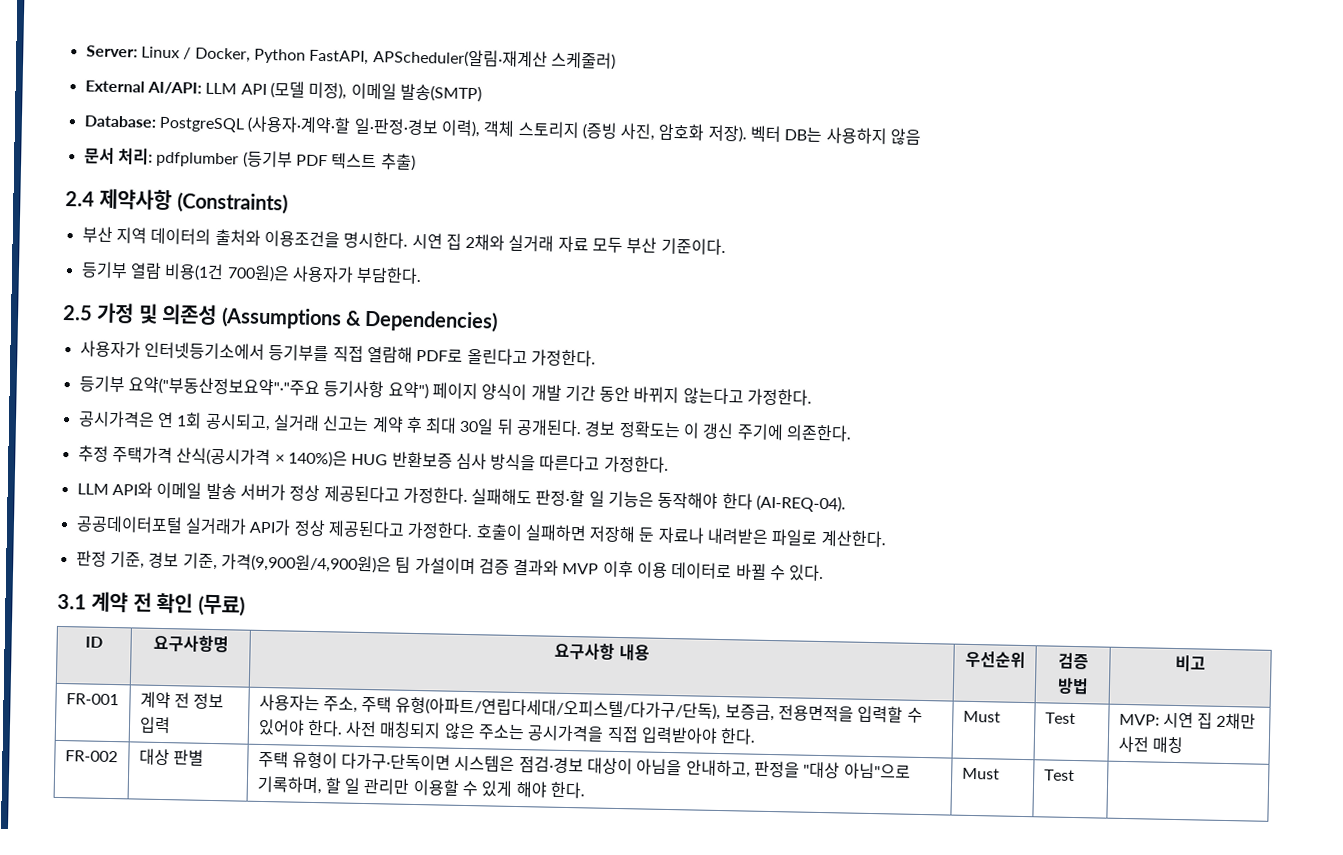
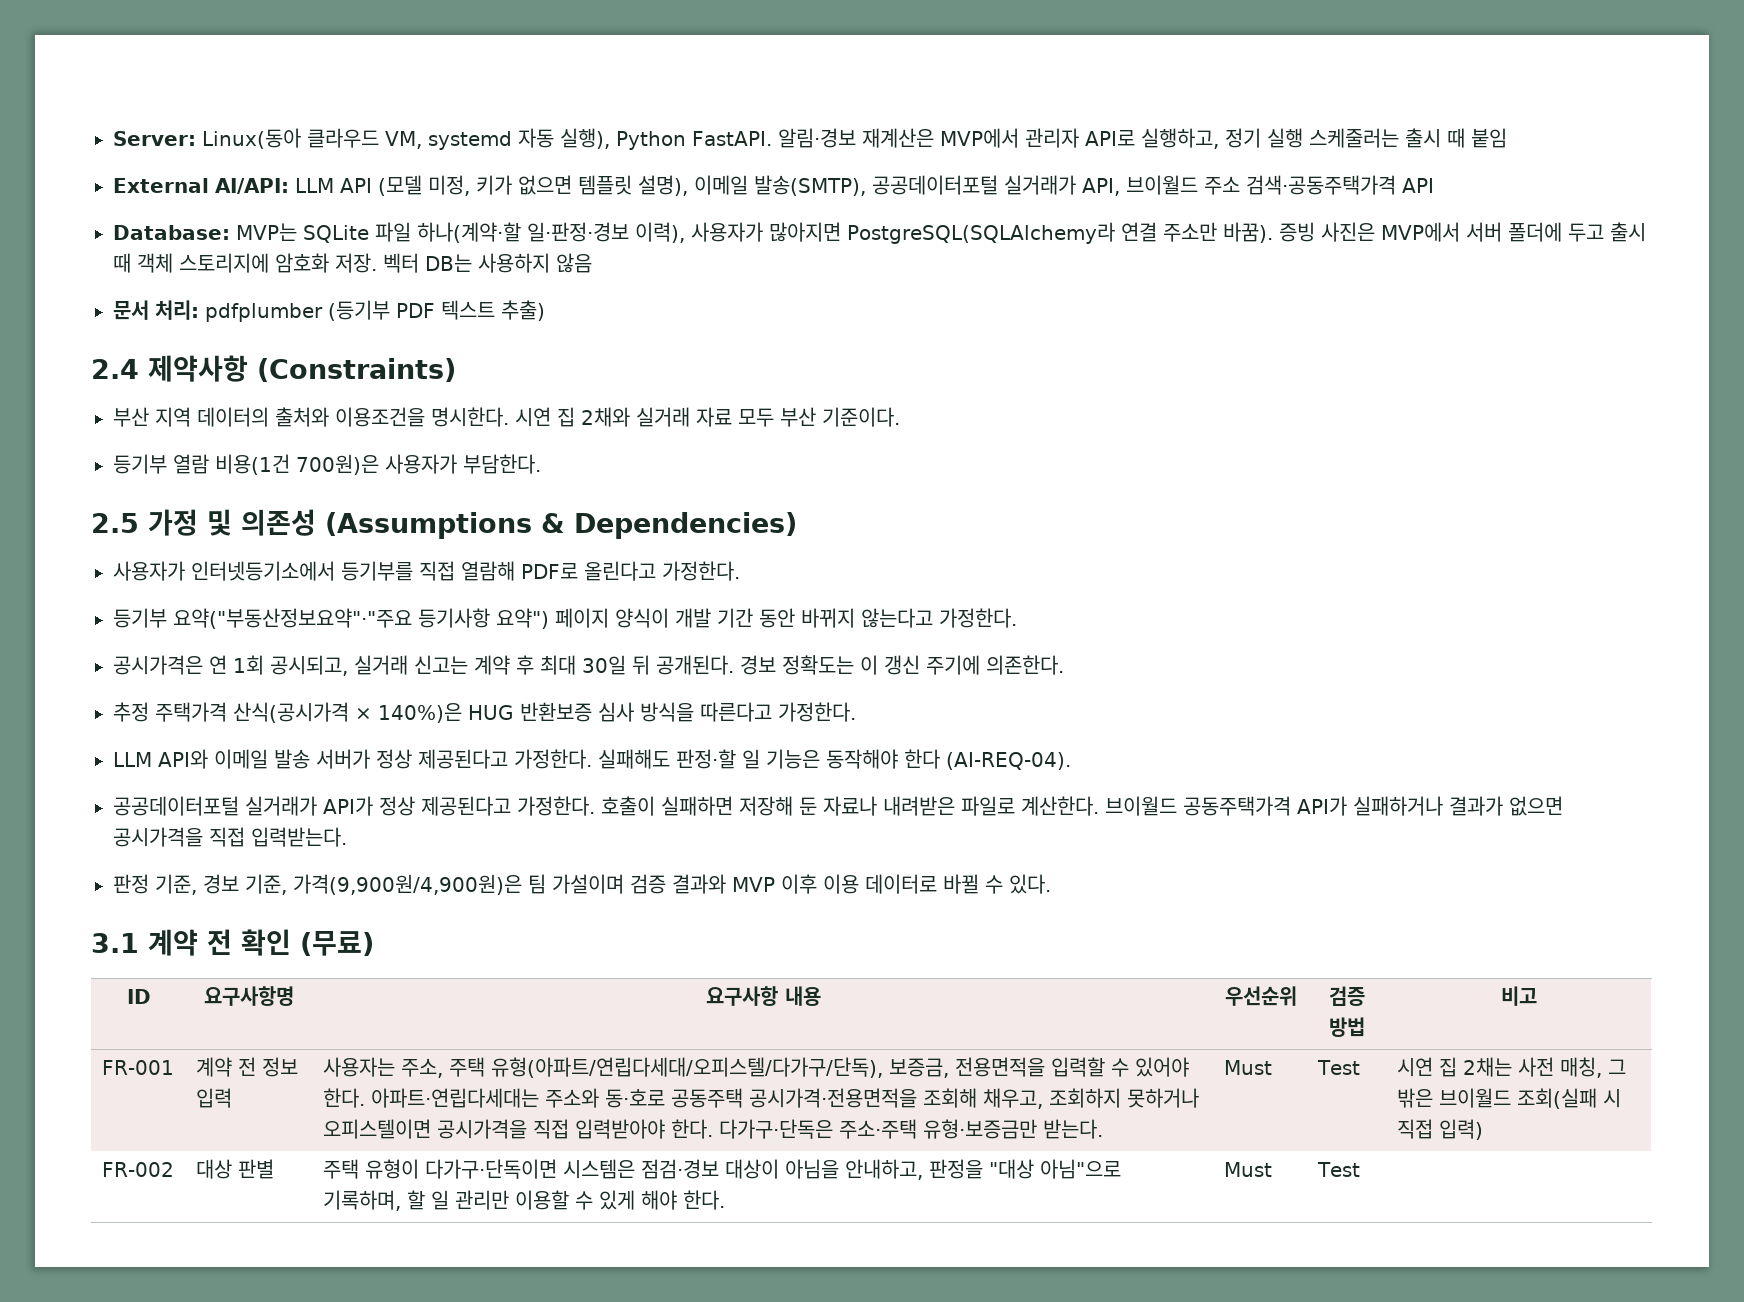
- Server: Linux / Docker, Python FastAPI, APScheduler(알림·재계산 스케줄러)
+ Server: Linux(동아 클라우드 VM, systemd 자동 실행), Python FastAPI. 알림·경보 재계산은 MVP에서 관리자 API로 실행하고, 정기 실행 스케줄러는 출시 때 붙임
- External AI/API: LLM API (모델 미정), 이메일 발송(SMTP)
- Database: PostgreSQL (사용자·계약·할 일·판정·경보 이력), 객체 스토리지 (증빙 사진, 암호화 저장).
+ External AI/API: LLM API (모델 미정, 키가 없으면 템플릿 설명), 이메일 발송(SMTP), 공공데이터포털 실거래가 API, 브이월드 주소 검색·공동주택가격 API
+ Database: MVP는 SQLite 파일 하나(계약·할 일·판정·경보 이력), 사용자가 많아지면 PostgreSQL(SQLAlchemy라 연결 주소만 바꿈). 증빙 사진은 MVP에서 서버 폴더에 두고 출시 때 객체 스토리지에 암호화 저장.
+ 브이월드 공동주택가격 API가 실패하거나 결과가 없으면 공시가격을 직접 입력받는다.
- 사전 매칭되지 않은 주소는 공시가격을 직접 입력받아야 한다. | Must | Test | MVP: 시연 집 2채만 사전 매칭
+ 아파트·연립다세대는 주소와 동·호로 공동주택 공시가격·전용면적을 조회해 채우고, 조회하지 못하거나 오피스텔이면 공시가격을 직접 입력받아야 한다. 다가구·단독은 주소·주택 유형·보증금만 받는다. | Must | Test | 시연 집 2채는 사전 매칭, 그 밖은 브이월드 조회(실패 시 직접 입력)

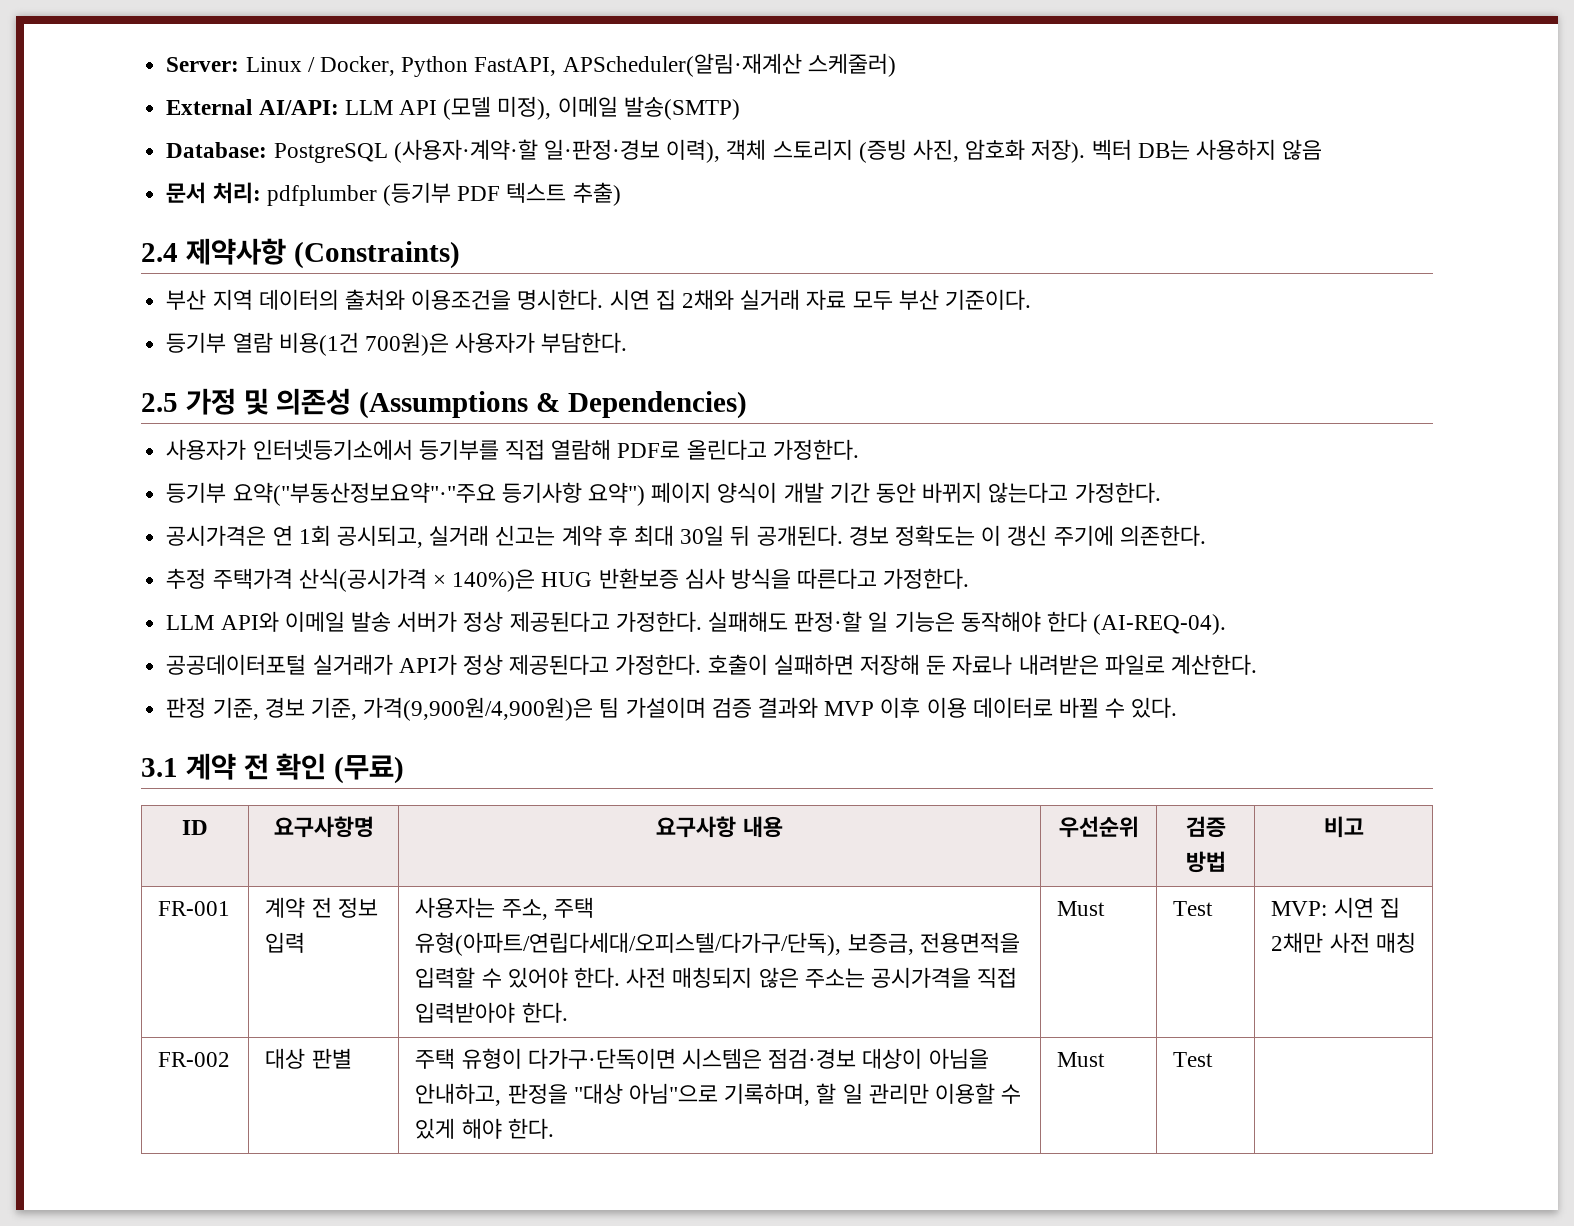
- Server: Linux(동아 클라우드 VM, systemd 자동 실행), Python FastAPI. 알림·경보 재계산은 MVP에서 관리자 API로 실행하고, 정기 실행 스케줄러는 출시 때 붙임
+ Server: Linux / Docker, Python FastAPI, APScheduler(알림·재계산 스케줄러)
- External AI/API: LLM API (모델 미정, 키가 없으면 템플릿 설명), 이메일 발송(SMTP), 공공데이터포털 실거래가 API, 브이월드 주소 검색·공동주택가격 API
- Database: MVP는 SQLite 파일 하나(계약·할 일·판정·경보 이력), 사용자가 많아지면 PostgreSQL(SQLAlchemy라 연결 주소만 바꿈). 증빙 사진은 MVP에서 서버 폴더에 두고 출시 때 객체 스토리지에 암호화 저장.
+ External AI/API: LLM API (모델 미정), 이메일 발송(SMTP)
+ Database: PostgreSQL (사용자·계약·할 일·판정·경보 이력), 객체 스토리지 (증빙 사진, 암호화 저장).
- 브이월드 공동주택가격 API가 실패하거나 결과가 없으면 공시가격을 직접 입력받는다.
- 아파트·연립다세대는 주소와 동·호로 공동주택 공시가격·전용면적을 조회해 채우고, 조회하지 못하거나 오피스텔이면 공시가격을 직접 입력받아야 한다. 다가구·단독은 주소·주택 유형·보증금만 받는다. | Must | Test | 시연 집 2채는 사전 매칭, 그 밖은 브이월드 조회(실패 시 직접 입력)
+ 사전 매칭되지 않은 주소는 공시가격을 직접 입력받아야 한다. | Must | Test | MVP: 시연 집 2채만 사전 매칭

